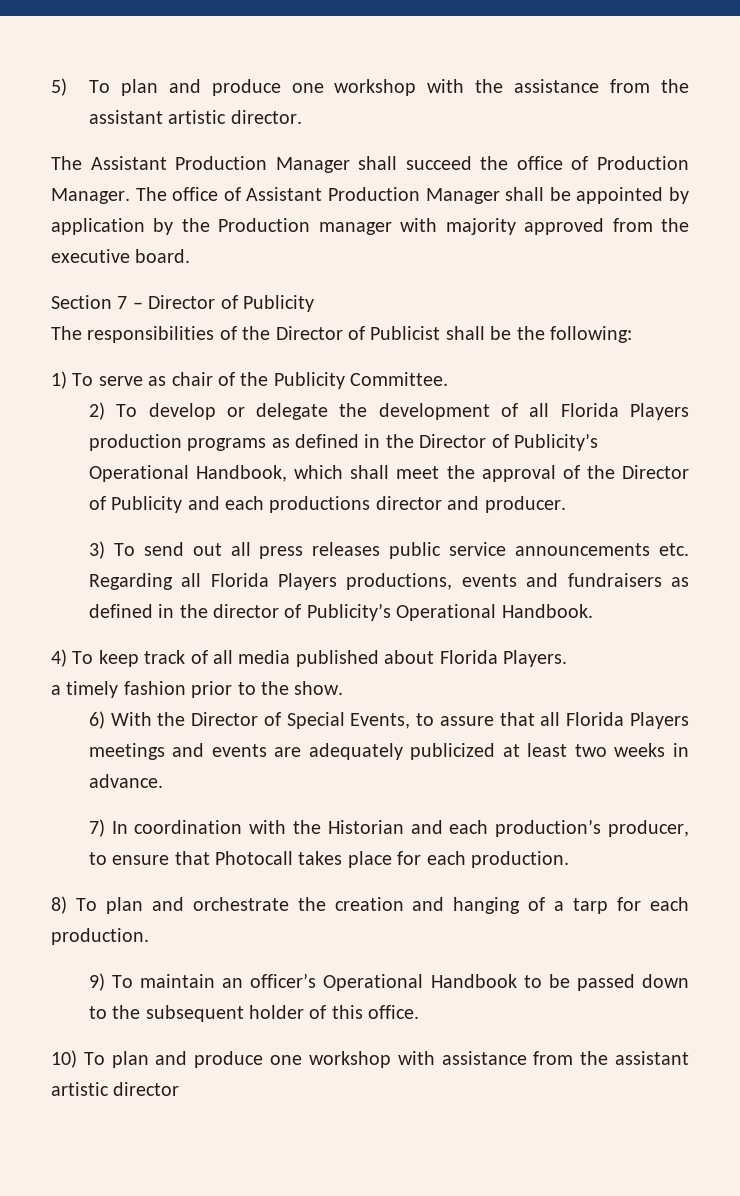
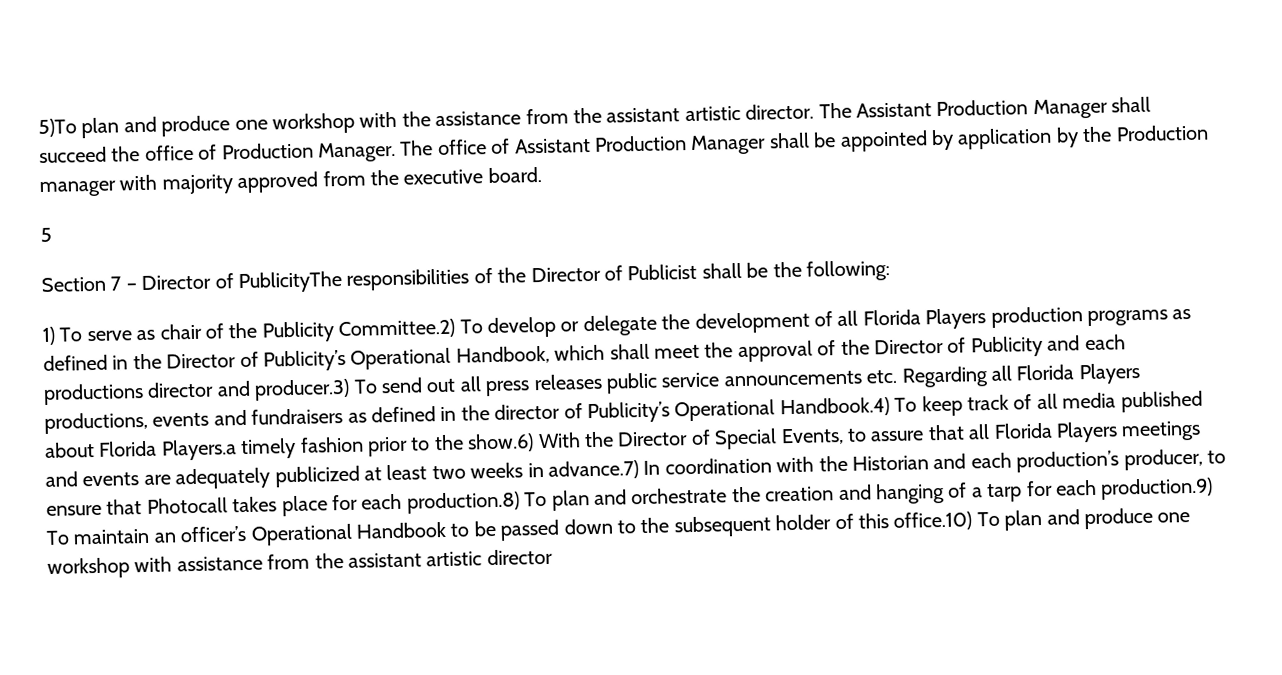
- 5) To plan and produce one workshop with the assistance from the assistant artistic director.
- The Assistant Production Manager shall succeed the office of Production Manager.
+ 5)To plan and produce one workshop with the assistance from the assistant artistic director. The Assistant Production Manager shall succeed the office of Production Manager.
+ 5
- Section 7 – Director of Publicity
- The responsibilities of the Director of Publicist shall be the following:
+ Section 7 – Director of PublicityThe responsibilities of the Director of Publicist shall be the following:
- 1) To serve as chair of the Publicity Committee.
- 2) To develop or delegate the development of all Florida Players production programs as defined in the Director of Publicity’s Operational Handbook, which shall meet the approval of the Director of Publicity and each productions director and producer.
- 3) To send out all press releases public service announcements etc. Regarding all Florida Players productions, events and fundraisers as defined in the director of Publicity’s Operational Handbook.
- 4) To keep track of all media published about Florida Players.
- a timely fashion prior to the show.
- 6) With the Director of Special Events, to assure that all Florida Players meetings and events are adequately publicized at least two weeks in advance.
- 7) In coordination with the Historian and each production’s producer, to ensure that Photocall takes place for each production.
- 8) To plan and orchestrate the creation and hanging of a tarp for each production.
- 9) To maintain an officer’s Operational Handbook to be passed down to the subsequent holder of this office.
- 10) To plan and produce one workshop with assistance from the assistant artistic director
+ 1) To serve as chair of the Publicity Committee.2) To develop or delegate the development of all Florida Players production programs as defined in the Director of Publicity’s Operational Handbook, which shall meet the approval of the Director of Publicity and each productions director and producer.3) To send out all press releases public service announcements etc. Regarding all Florida Players productions, events and fundraisers as defined in the director of Publicity’s Operational Handbook.4) To keep track of all media published about Florida Players.a timely fashion prior to the show.6) With the Director of Special Events, to assure that all Florida Players meetings and events are adequately publicized at least two weeks in advance.7) In coordination with the Historian and each production’s producer, to ensure that Photocall takes place for each production.8) To plan and orchestrate the creation and hanging of a tarp for each production.9) To maintain an officer’s Operational Handbook to be passed down to the subsequent holder of this office.10) To plan and produce one workshop with assistance from the assistant artistic director

